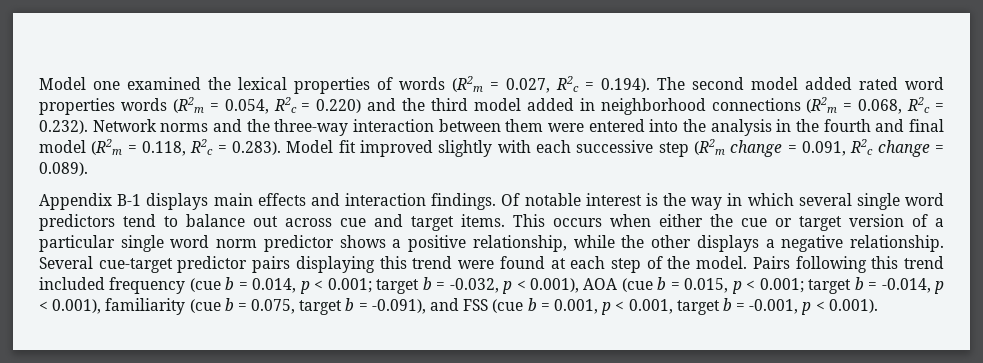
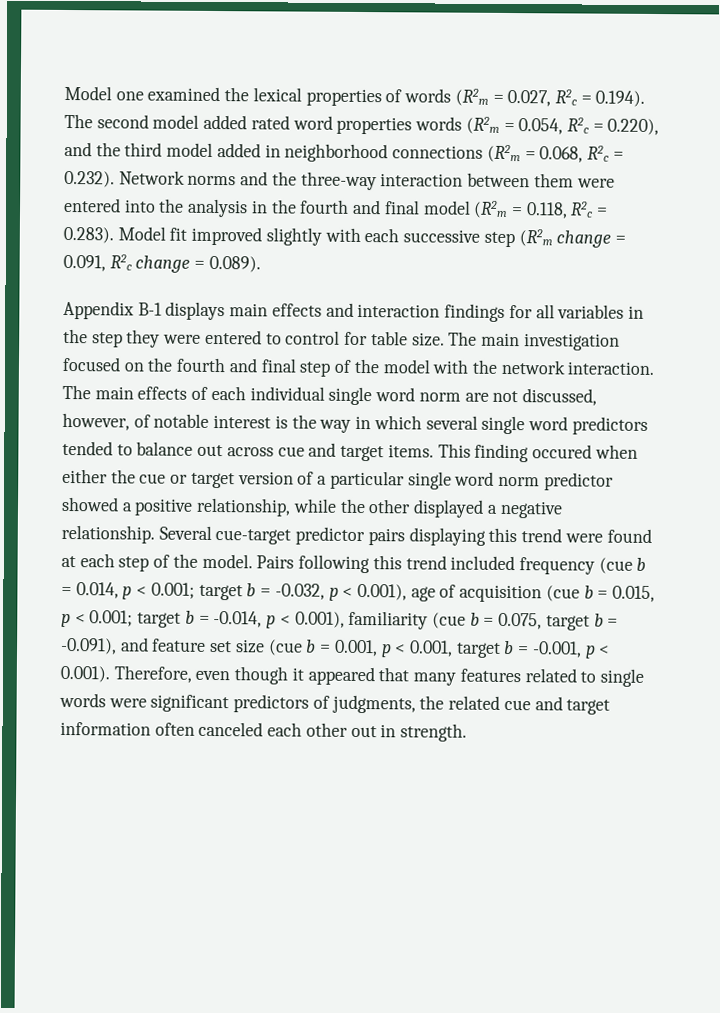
- Model one examined the lexical properties of words (R2m = 0.027, R2c = 0.194). The second model added rated word properties words (R2m = 0.054, R2c = 0.220) and the third model added in neighborhood connections (R2m = 0.068, R2c = 0.232). Network norms and the three-way interaction between them were entered into the analysis in the fourth and final model (R2m = 0.118, R2c = 0.283). Model fit improved slightly with each successive step (R2m change = 0.091, R2c change = 0.089).
+ Model one examined the lexical properties of words (R2m = 0.027, R2c = 0.194). The second model added rated word properties words (R2m = 0.054, R2c = 0.220), and the third model added in neighborhood connections (R2m = 0.068, R2c = 0.232). Network norms and the three-way interaction between them were entered into the analysis in the fourth and final model (R2m = 0.118, R2c = 0.283). Model fit improved slightly with each successive step (R2m change = 0.091, R2c change = 0.089).
- Appendix B-1 displays main effects and interaction findings. Of notable interest is the way in which several single word predictors tend to balance out across cue and target items.
+ Appendix B-1 displays main effects and interaction findings for all variables in the step they were entered to control for table size. The main investigation focused on the fourth and final step of the model with the network interaction. The main effects of each individual single word norm are not discussed, however, of notable interest is the way in which several single word predictors tended to balance out across cue and target items.
- This occurs when either the cue or target version of a particular single word norm predictor shows a positive relationship, while the other displays a negative relationship.
+ This finding occured when either the cue or target version of a particular single word norm predictor showed a positive relationship, while the other displayed a negative relationship.
- Pairs following this trend included frequency (cue b = 0.014, p < 0.001; target b = -0.032, p < 0.001), AOA (cue b = 0.015, p < 0.001; target b = -0.014, p < 0.001), familiarity (cue b = 0.075, target b = -0.091), and FSS (cue b = 0.001, p < 0.001, target b = -0.001, p < 0.001).
+ Pairs following this trend included frequency (cue b = 0.014, p < 0.001; target b = -0.032, p < 0.001), age of acquisition (cue b = 0.015, p < 0.001; target b = -0.014, p < 0.001), familiarity (cue b = 0.075, target b = -0.091), and feature set size (cue b = 0.001, p < 0.001, target b = -0.001, p < 0.001). Therefore, even though it appeared that many features related to single words were significant predictors of judgments, the related cue and target information often canceled each other out in strength.

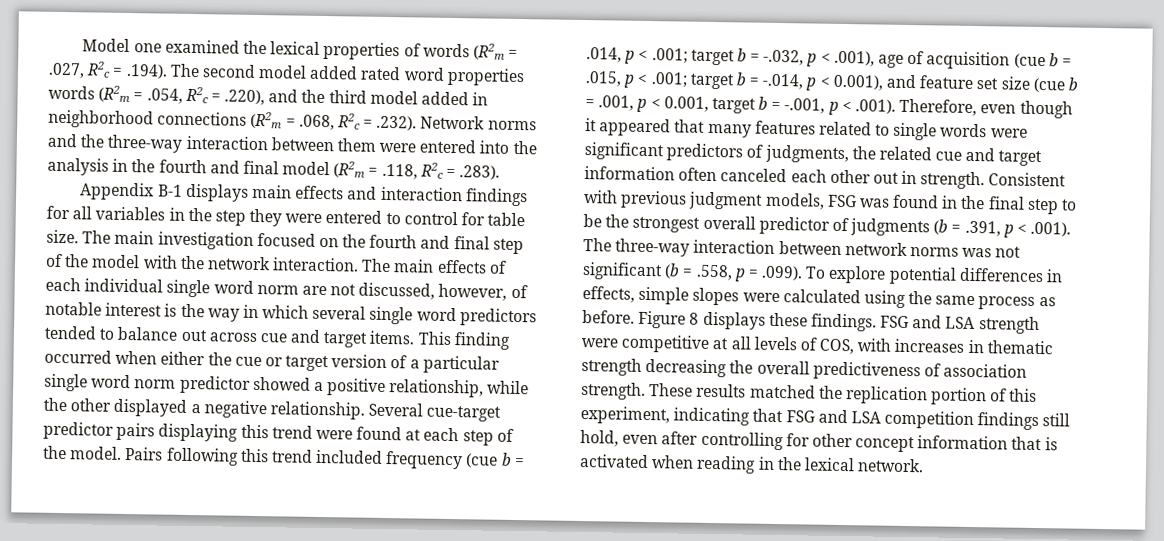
- Model one examined the lexical properties of words (R2m = 0.027, R2c = 0.194). The second model added rated word properties words (R2m = 0.054, R2c = 0.220), and the third model added in neighborhood connections (R2m = 0.068, R2c = 0.232). Network norms and the three-way interaction between them were entered into the analysis in the fourth and final model (R2m = 0.118, R2c = 0.283). Model fit improved slightly with each successive step (R2m change = 0.091, R2c change = 0.089).
+ Model one examined the lexical properties of words (R2m = .027, R2c = .194). The second model added rated word properties words (R2m = .054, R2c = .220), and the third model added in neighborhood connections (R2m = .068, R2c = .232). Network norms and the three-way interaction between them were entered into the analysis in the fourth and final model (R2m = .118, R2c = .283).
- This finding occured when either the cue or target version of a particular single word norm predictor showed a positive relationship, while the other displayed a negative relationship.
+ This finding occurred when either the cue or target version of a particular single word norm predictor showed a positive relationship, while the other displayed a negative relationship.
- Pairs following this trend included frequency (cue b = 0.014, p < 0.001; target b = -0.032, p < 0.001), age of acquisition (cue b = 0.015, p < 0.001; target b = -0.014, p < 0.001), familiarity (cue b = 0.075, target b = -0.091), and feature set size (cue b = 0.001, p < 0.001, target b = -0.001, p < 0.001). Therefore, even though it appeared that many features related to single words were significant predictors of judgments, the related cue and target information often canceled each other out in strength.
+ Pairs following this trend included frequency (cue b = .014, p < .001; target b = -.032, p < .001), age of acquisition (cue b = .015, p < .001; target b = -.014, p < 0.001), and feature set size (cue b = .001, p < 0.001, target b = -.001, p < .001). Therefore, even though it appeared that many features related to single words were significant predictors of judgments, the related cue and target information often canceled each other out in strength.
+ Consistent with previous judgment models, FSG was found in the final step to be the strongest overall predictor of judgments (b = .391, p < .001). The three-way interaction between network norms was not significant (b = .558, p = .099). To explore potential differences in effects, simple slopes were calculated using the same process as before. Figure 8 displays these findings. FSG and LSA strength were competitive at all levels of COS, with increases in thematic strength decreasing the overall predictiveness of association strength. These results matched the replication portion of this experiment, indicating that FSG and LSA competition findings still hold, even after controlling for other concept information that is activated when reading in the lexical network.

